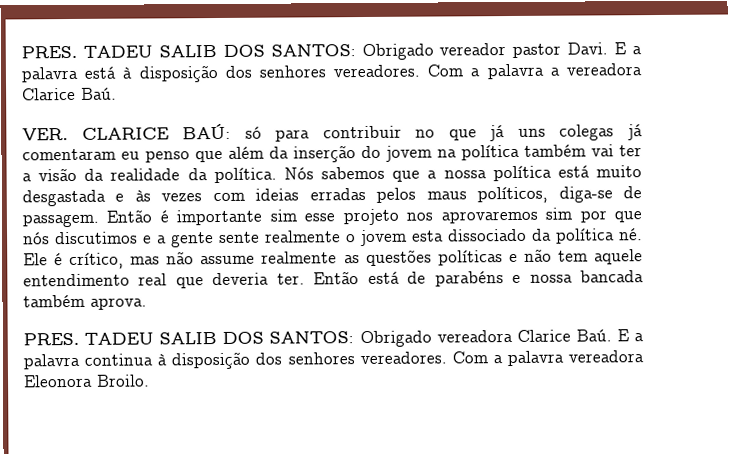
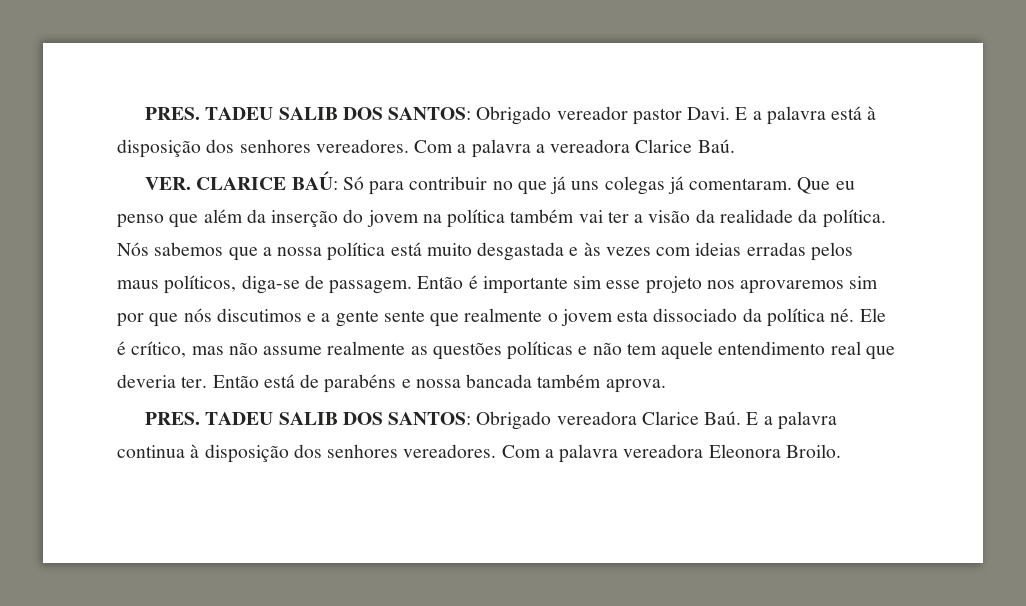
- VER. CLARICE BAÚ: só para contribuir no que já uns colegas já comentaram eu penso que além da inserção do jovem na política também vai ter a visão da realidade da política.
+ VER. CLARICE BAÚ: Só para contribuir no que já uns colegas já comentaram. Que eu penso que além da inserção do jovem na política também vai ter a visão da realidade da política.
- Então é importante sim esse projeto nos aprovaremos sim por que nós discutimos e a gente sente realmente o jovem esta dissociado da política né.
+ Então é importante sim esse projeto nos aprovaremos sim por que nós discutimos e a gente sente que realmente o jovem esta dissociado da política né.

